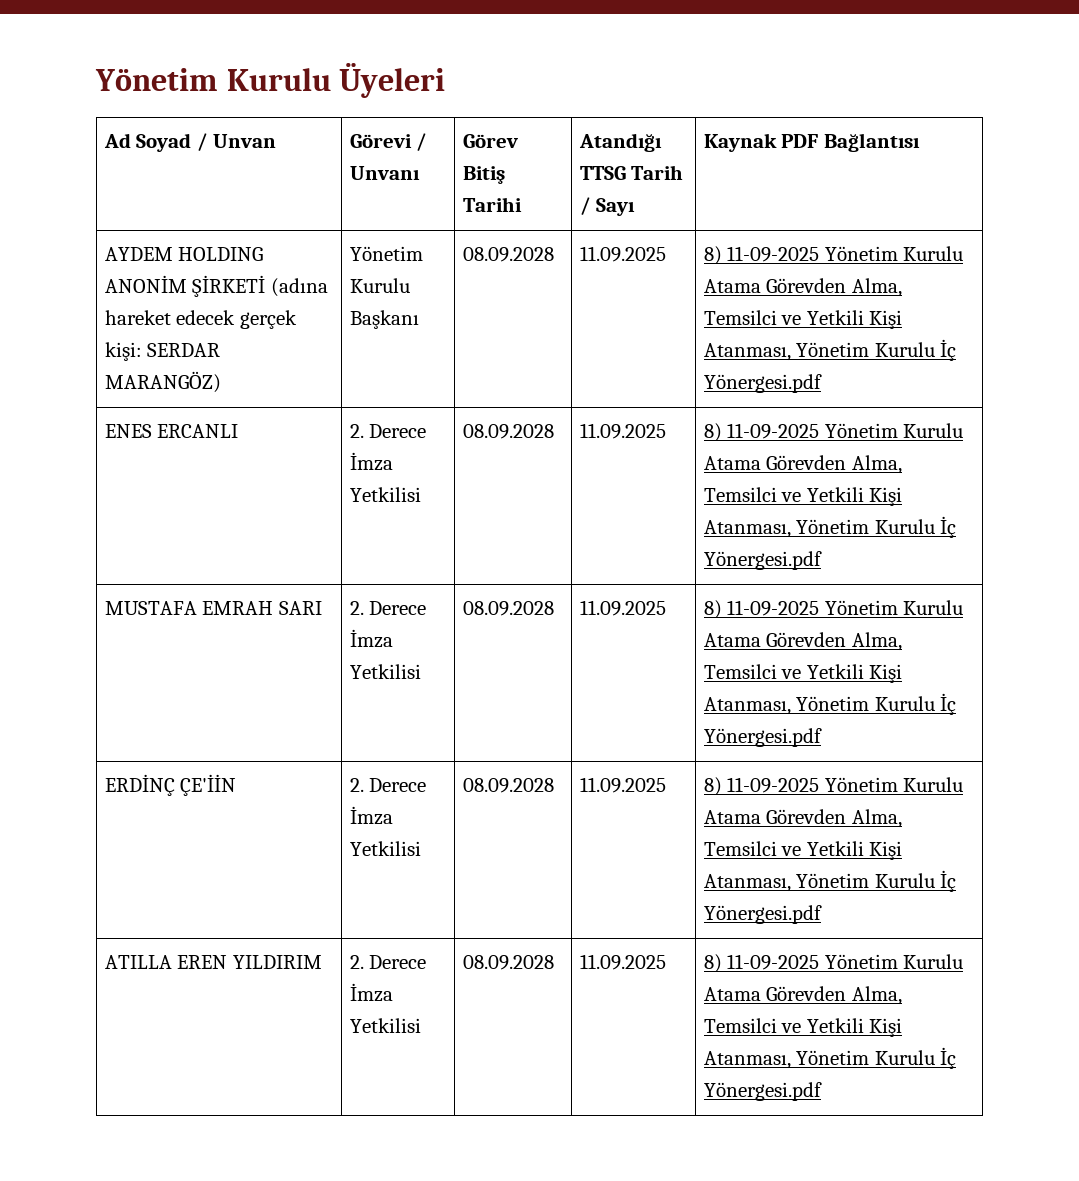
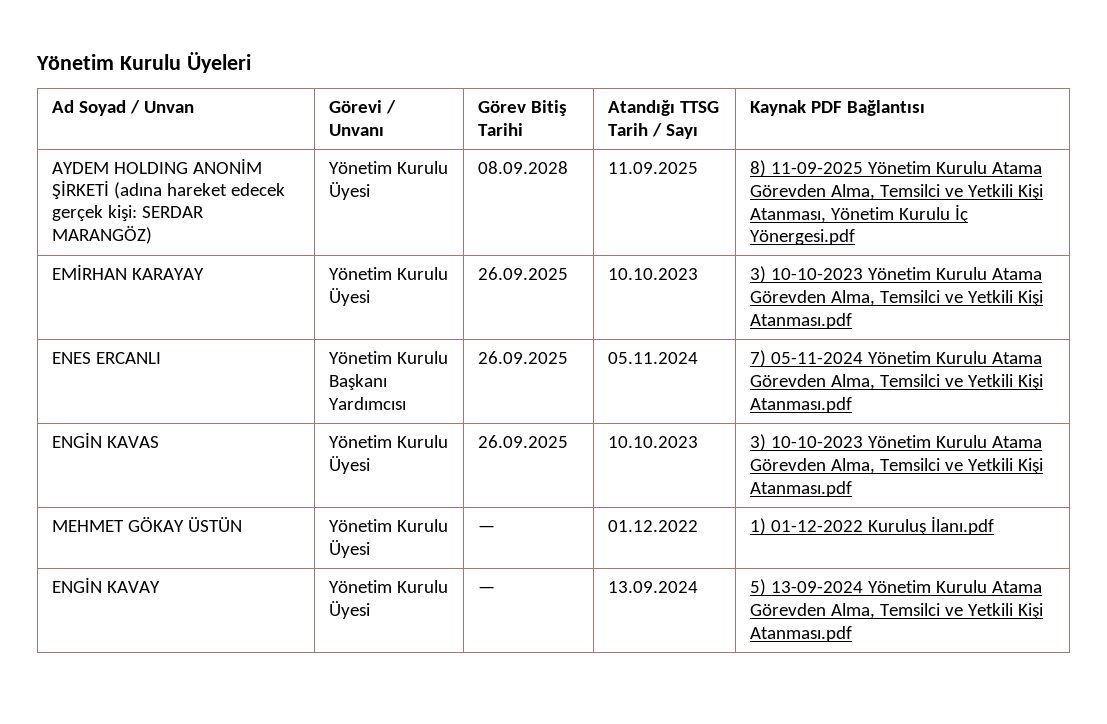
- AYDEM HOLDING ANONİM ŞİRKETİ (adına hareket edecek gerçek kişi: SERDAR MARANGÖZ) | Yönetim Kurulu Başkanı | 08.09.2028 | 11.09.2025 | 8) 11-09-2025 Yönetim Kurulu Atama Görevden Alma, Temsilci ve Yetkili Kişi Atanması, Yönetim Kurulu İç Yönergesi.pdf
+ AYDEM HOLDING ANONİM ŞİRKETİ (adına hareket edecek gerçek kişi: SERDAR MARANGÖZ) | Yönetim Kurulu Üyesi | 08.09.2028 | 11.09.2025 | 8) 11-09-2025 Yönetim Kurulu Atama Görevden Alma, Temsilci ve Yetkili Kişi Atanması, Yönetim Kurulu İç Yönergesi.pdf
- ENES ERCANLI | 2. Derece İmza Yetkilisi | 08.09.2028 | 11.09.2025 | 8) 11-09-2025 Yönetim Kurulu Atama Görevden Alma, Temsilci ve Yetkili Kişi Atanması, Yönetim Kurulu İç Yönergesi.pdf
- MUSTAFA EMRAH SARI | 2. Derece İmza Yetkilisi | 08.09.2028 | 11.09.2025 | 8) 11-09-2025 Yönetim Kurulu Atama Görevden Alma, Temsilci ve Yetkili Kişi Atanması, Yönetim Kurulu İç Yönergesi.pdf
- ERDİNÇ ÇE'İİN | 2. Derece İmza Yetkilisi | 08.09.2028 | 11.09.2025 | 8) 11-09-2025 Yönetim Kurulu Atama Görevden Alma, Temsilci ve Yetkili Kişi Atanması, Yönetim Kurulu İç Yönergesi.pdf
- ATILLA EREN YILDIRIM | 2. Derece İmza Yetkilisi | 08.09.2028 | 11.09.2025 | 8) 11-09-2025 Yönetim Kurulu Atama Görevden Alma, Temsilci ve Yetkili Kişi Atanması, Yönetim Kurulu İç Yönergesi.pdf
+ EMİRHAN KARAYAY | Yönetim Kurulu Üyesi | 26.09.2025 | 10.10.2023 | 3) 10-10-2023 Yönetim Kurulu Atama Görevden Alma, Temsilci ve Yetkili Kişi Atanması.pdf
+ ENES ERCANLI | Yönetim Kurulu Başkanı Yardımcısı | 26.09.2025 | 05.11.2024 | 7) 05-11-2024 Yönetim Kurulu Atama Görevden Alma, Temsilci ve Yetkili Kişi Atanması.pdf
+ ENGİN KAVAS | Yönetim Kurulu Üyesi | 26.09.2025 | 10.10.2023 | 3) 10-10-2023 Yönetim Kurulu Atama Görevden Alma, Temsilci ve Yetkili Kişi Atanması.pdf
+ MEHMET GÖKAY ÜSTÜN | Yönetim Kurulu Üyesi | — | 01.12.2022 | 1) 01-12-2022 Kuruluş İlanı.pdf
+ ENGİN KAVAY | Yönetim Kurulu Üyesi | — | 13.09.2024 | 5) 13-09-2024 Yönetim Kurulu Atama Görevden Alma, Temsilci ve Yetkili Kişi Atanması.pdf

